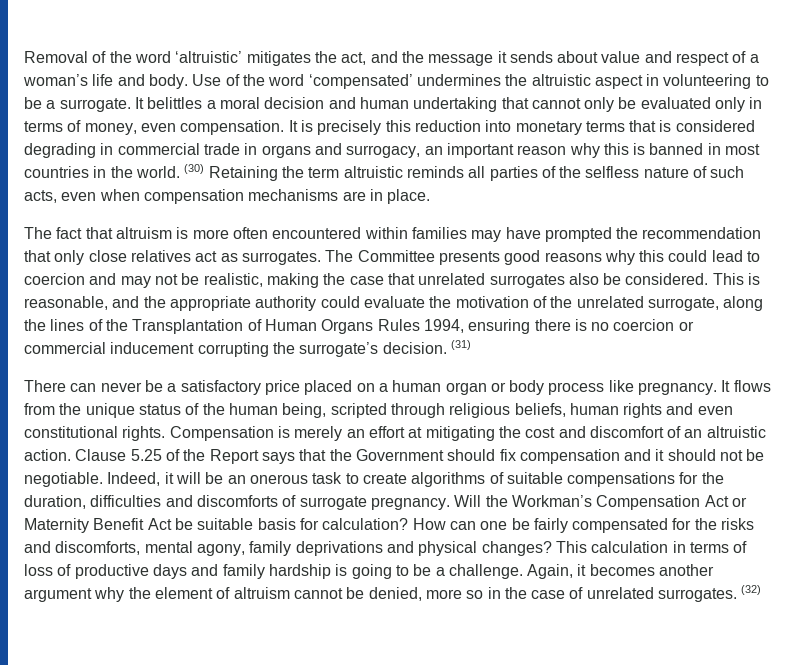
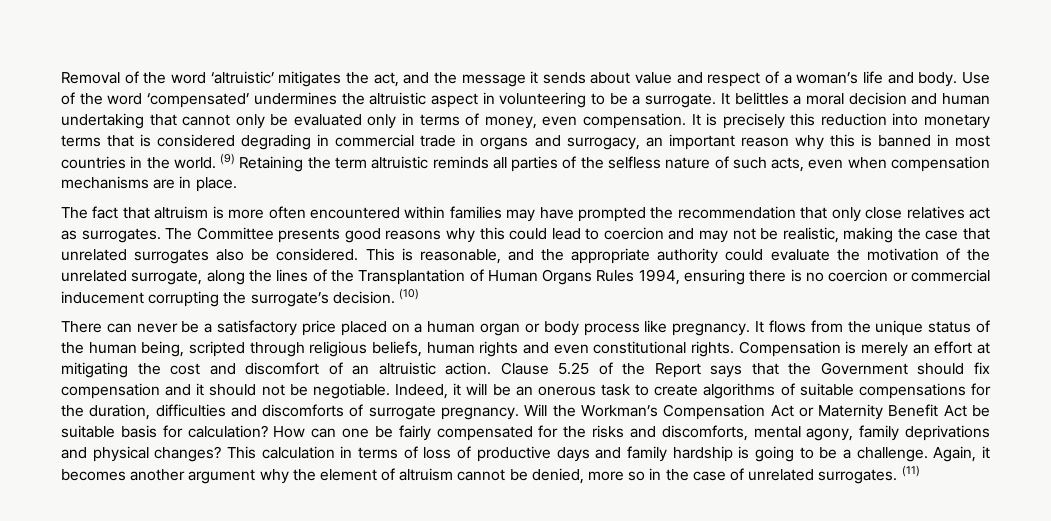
- (30) Retaining the term altruistic reminds all parties of the selfless nature of such acts, even when compensation mechanisms are in place.
+ (9) Retaining the term altruistic reminds all parties of the selfless nature of such acts, even when compensation mechanisms are in place.
- (31)
+ (10)
- (32)
+ (11)

